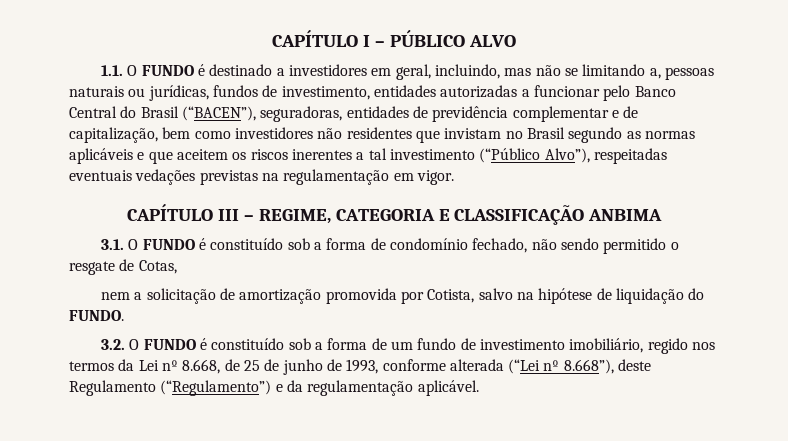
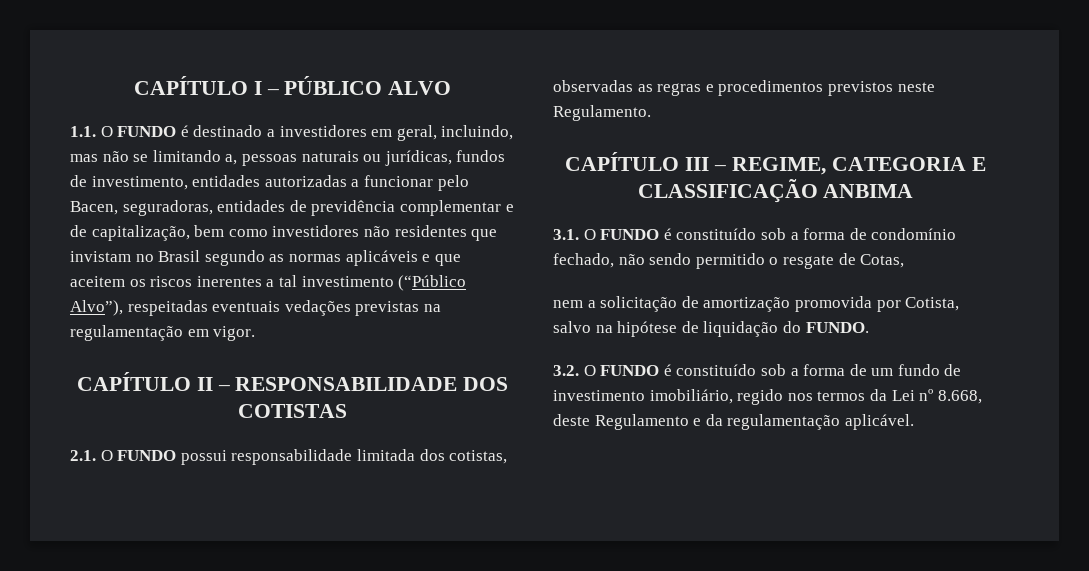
- 1.1. O FUNDO é destinado a investidores em geral, incluindo, mas não se limitando a, pessoas naturais ou jurídicas, fundos de investimento, entidades autorizadas a funcionar pelo Banco Central do Brasil (“BACEN”), seguradoras, entidades de previdência complementar e de capitalização, bem como investidores não residentes que invistam no Brasil segundo as normas aplicáveis e que aceitem os riscos inerentes a tal investimento (“Público Alvo”), respeitadas eventuais vedações previstas na regulamentação em vigor.
+ 1.1. O FUNDO é destinado a investidores em geral, incluindo, mas não se limitando a, pessoas naturais ou jurídicas, fundos de investimento, entidades autorizadas a funcionar pelo Bacen, seguradoras, entidades de previdência complementar e de capitalização, bem como investidores não residentes que invistam no Brasil segundo as normas aplicáveis e que aceitem os riscos inerentes a tal investimento (“Público Alvo”), respeitadas eventuais vedações previstas na regulamentação em vigor.
+ CAPÍTULO II – RESPONSABILIDADE DOS COTISTAS
+ 2.1. O FUNDO possui responsabilidade limitada dos cotistas, observadas as regras e procedimentos previstos neste Regulamento.
- 3.2. O FUNDO é constituído sob a forma de um fundo de investimento imobiliário, regido nos termos da Lei nº 8.668, de 25 de junho de 1993, conforme alterada (“Lei nº 8.668”), deste Regulamento (“Regulamento”) e da regulamentação aplicável.
+ 3.2. O FUNDO é constituído sob a forma de um fundo de investimento imobiliário, regido nos termos da Lei nº 8.668, deste Regulamento e da regulamentação aplicável.

